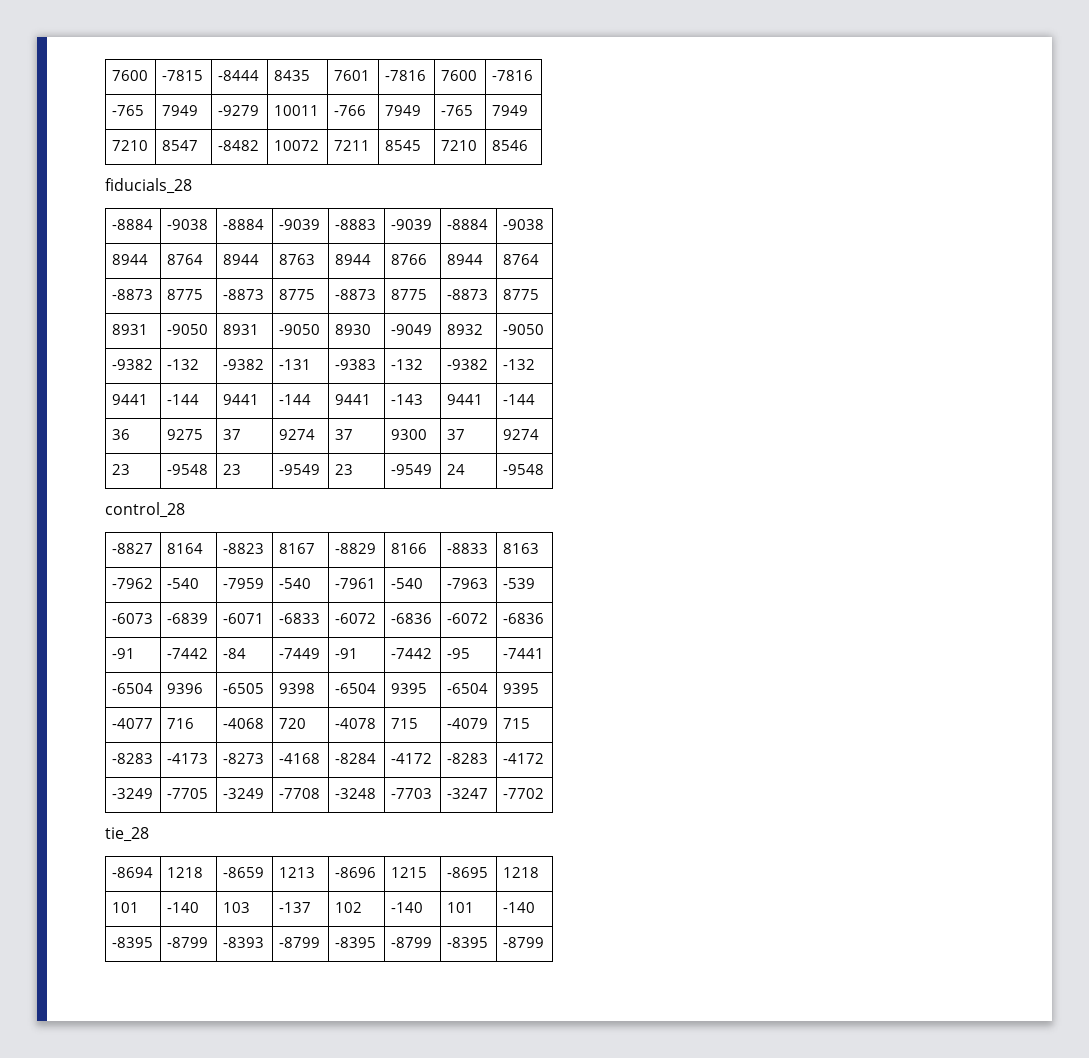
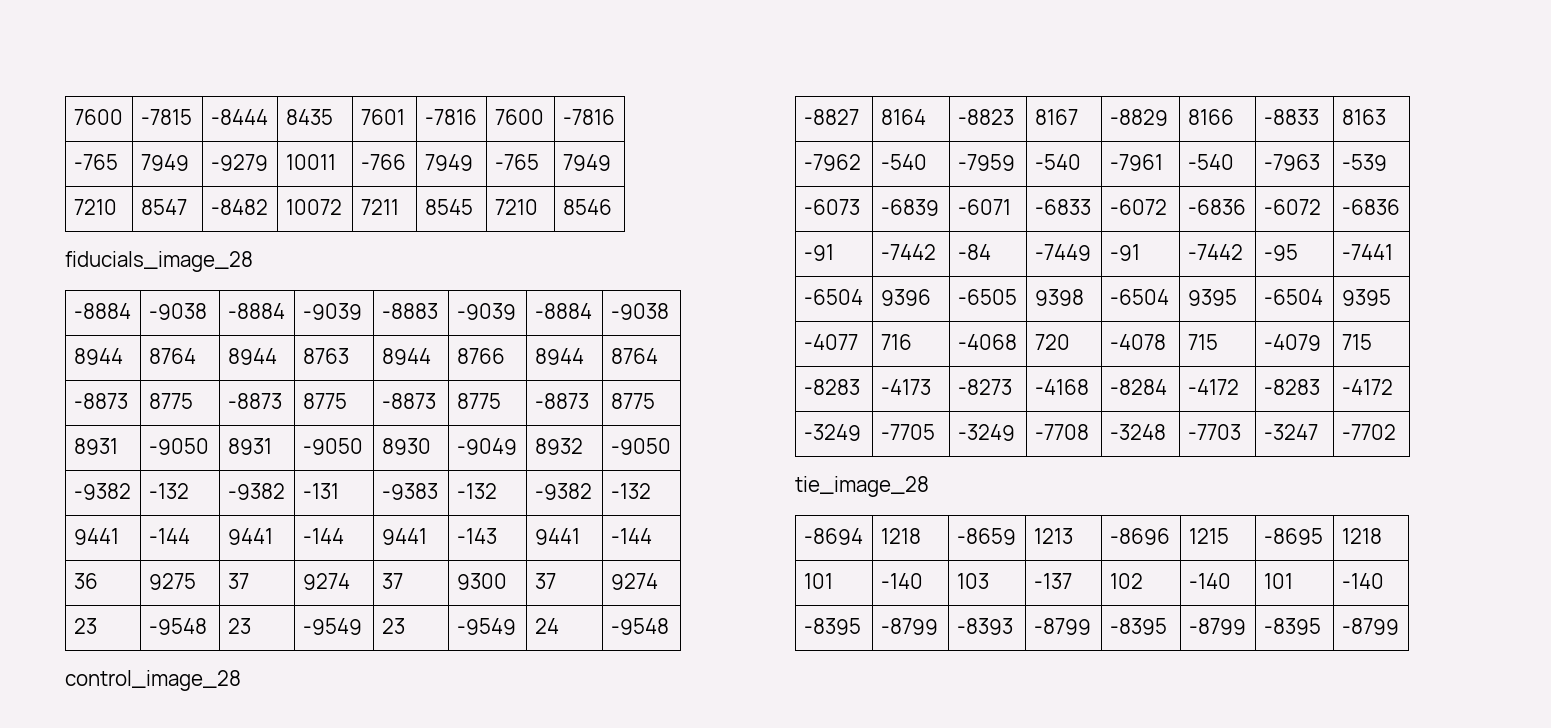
- fiducials_28
+ fiducials_image_28
- control_28
+ control_image_28
- tie_28
+ tie_image_28

